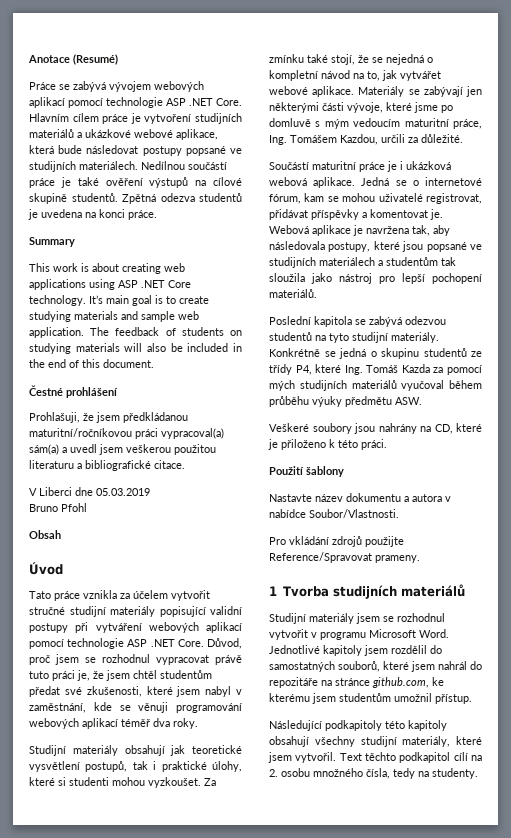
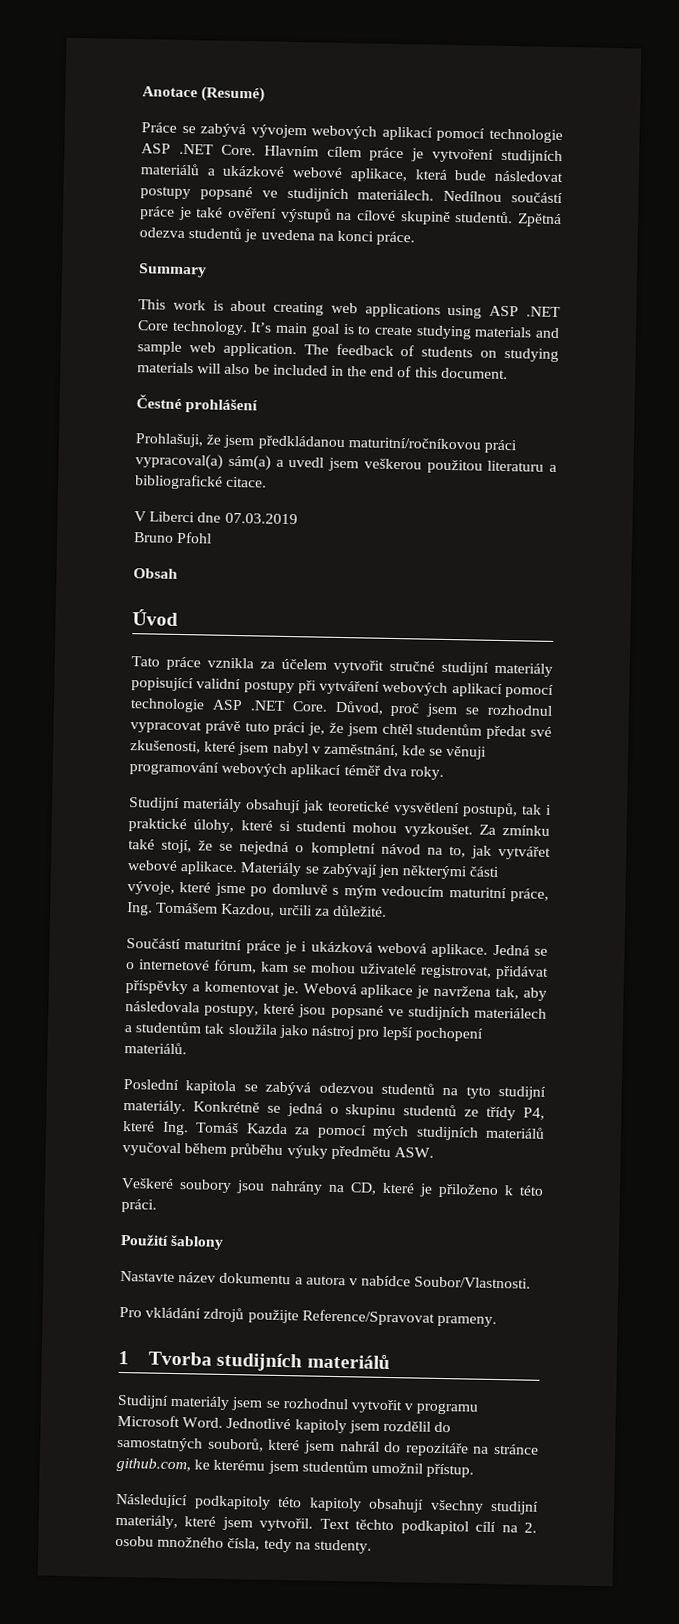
- V Liberci dne 05.03.2019
+ V Liberci dne 07.03.2019

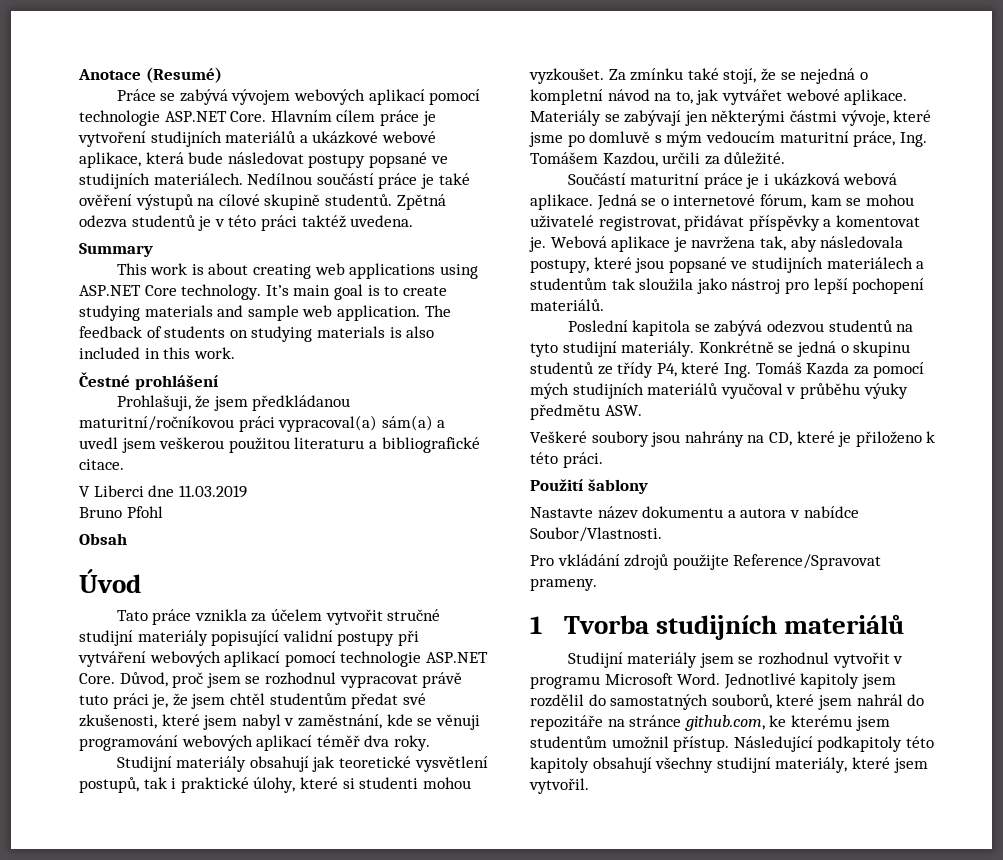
- Práce se zabývá vývojem webových aplikací pomocí technologie ASP .NET Core.
+ Práce se zabývá vývojem webových aplikací pomocí technologie ASP.NET Core.
- Zpětná odezva studentů je uvedena na konci práce.
+ Zpětná odezva studentů je v této práci taktéž uvedena.
- This work is about creating web applications using ASP .NET Core technology.
+ This work is about creating web applications using ASP.NET Core technology.
- The feedback of students on studying materials will also be included in the end of this document.
+ The feedback of students on studying materials is also included in this work.
- V Liberci dne 07.03.2019
+ V Liberci dne 11.03.2019
- Tato práce vznikla za účelem vytvořit stručné studijní materiály popisující validní postupy při vytváření webových aplikací pomocí technologie ASP .NET Core.
+ Tato práce vznikla za účelem vytvořit stručné studijní materiály popisující validní postupy při vytváření webových aplikací pomocí technologie ASP.NET Core.
- Materiály se zabývají jen některými části vývoje, které jsme po domluvě s mým vedoucím maturitní práce, Ing. Tomášem Kazdou, určili za důležité.
+ Materiály se zabývají jen některými částmi vývoje, které jsme po domluvě s mým vedoucím maturitní práce, Ing. Tomášem Kazdou, určili za důležité.
- Konkrétně se jedná o skupinu studentů ze třídy P4, které Ing. Tomáš Kazda za pomocí mých studijních materiálů vyučoval během průběhu výuky předmětu ASW.
+ Konkrétně se jedná o skupinu studentů ze třídy P4, které Ing. Tomáš Kazda za pomocí mých studijních materiálů vyučoval v průběhu výuky předmětu ASW.
- Jednotlivé kapitoly jsem rozdělil do samostatných souborů, které jsem nahrál do repozitáře na stránce github.com, ke kterému jsem studentům umožnil přístup.
- Následující podkapitoly této kapitoly obsahují všechny studijní materiály, které jsem vytvořil. Text těchto podkapitol cílí na 2. osobu množného čísla, tedy na studenty.
+ Jednotlivé kapitoly jsem rozdělil do samostatných souborů, které jsem nahrál do repozitáře na stránce github.com, ke kterému jsem studentům umožnil přístup. Následující podkapitoly této kapitoly obsahují všechny studijní materiály, které jsem vytvořil.

